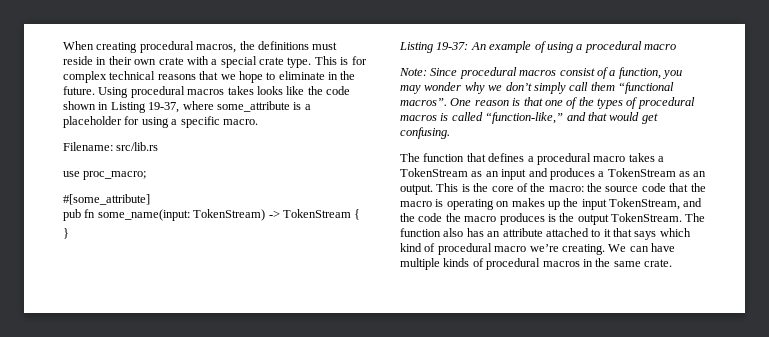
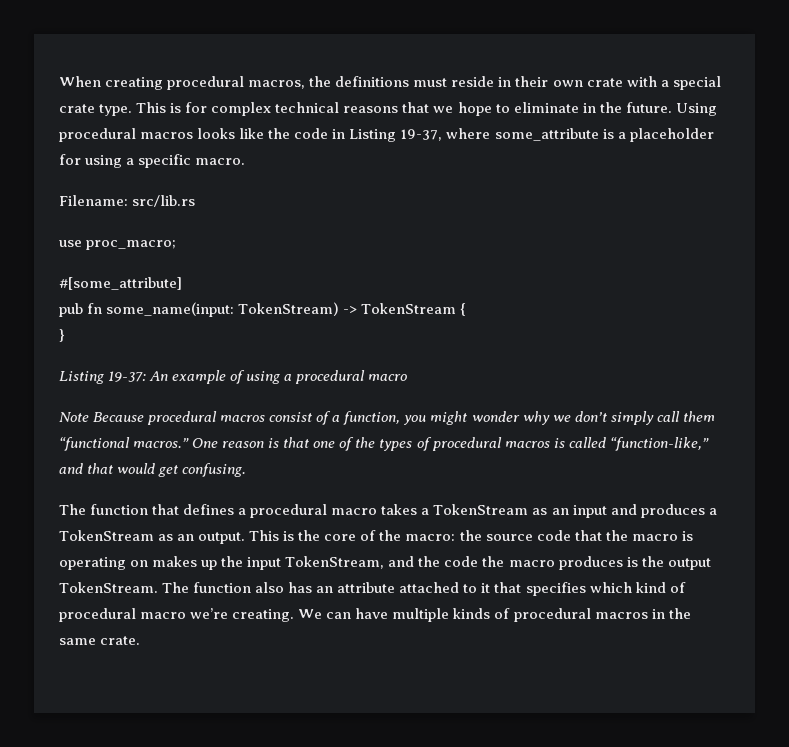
- Using procedural macros takes looks like the code shown in Listing 19-37, where some_attribute is a placeholder for using a specific macro.
+ Using procedural macros looks like the code in Listing 19-37, where some_attribute is a placeholder for using a specific macro.
- Note: Since procedural macros consist of a function, you may wonder why we don’t simply call them “functional macros”.
+ Note Because procedural macros consist of a function, you might wonder why we don’t simply call them “functional macros.”
- The function also has an attribute attached to it that says which kind of procedural macro we’re creating.
+ The function also has an attribute attached to it that specifies which kind of procedural macro we’re creating.

